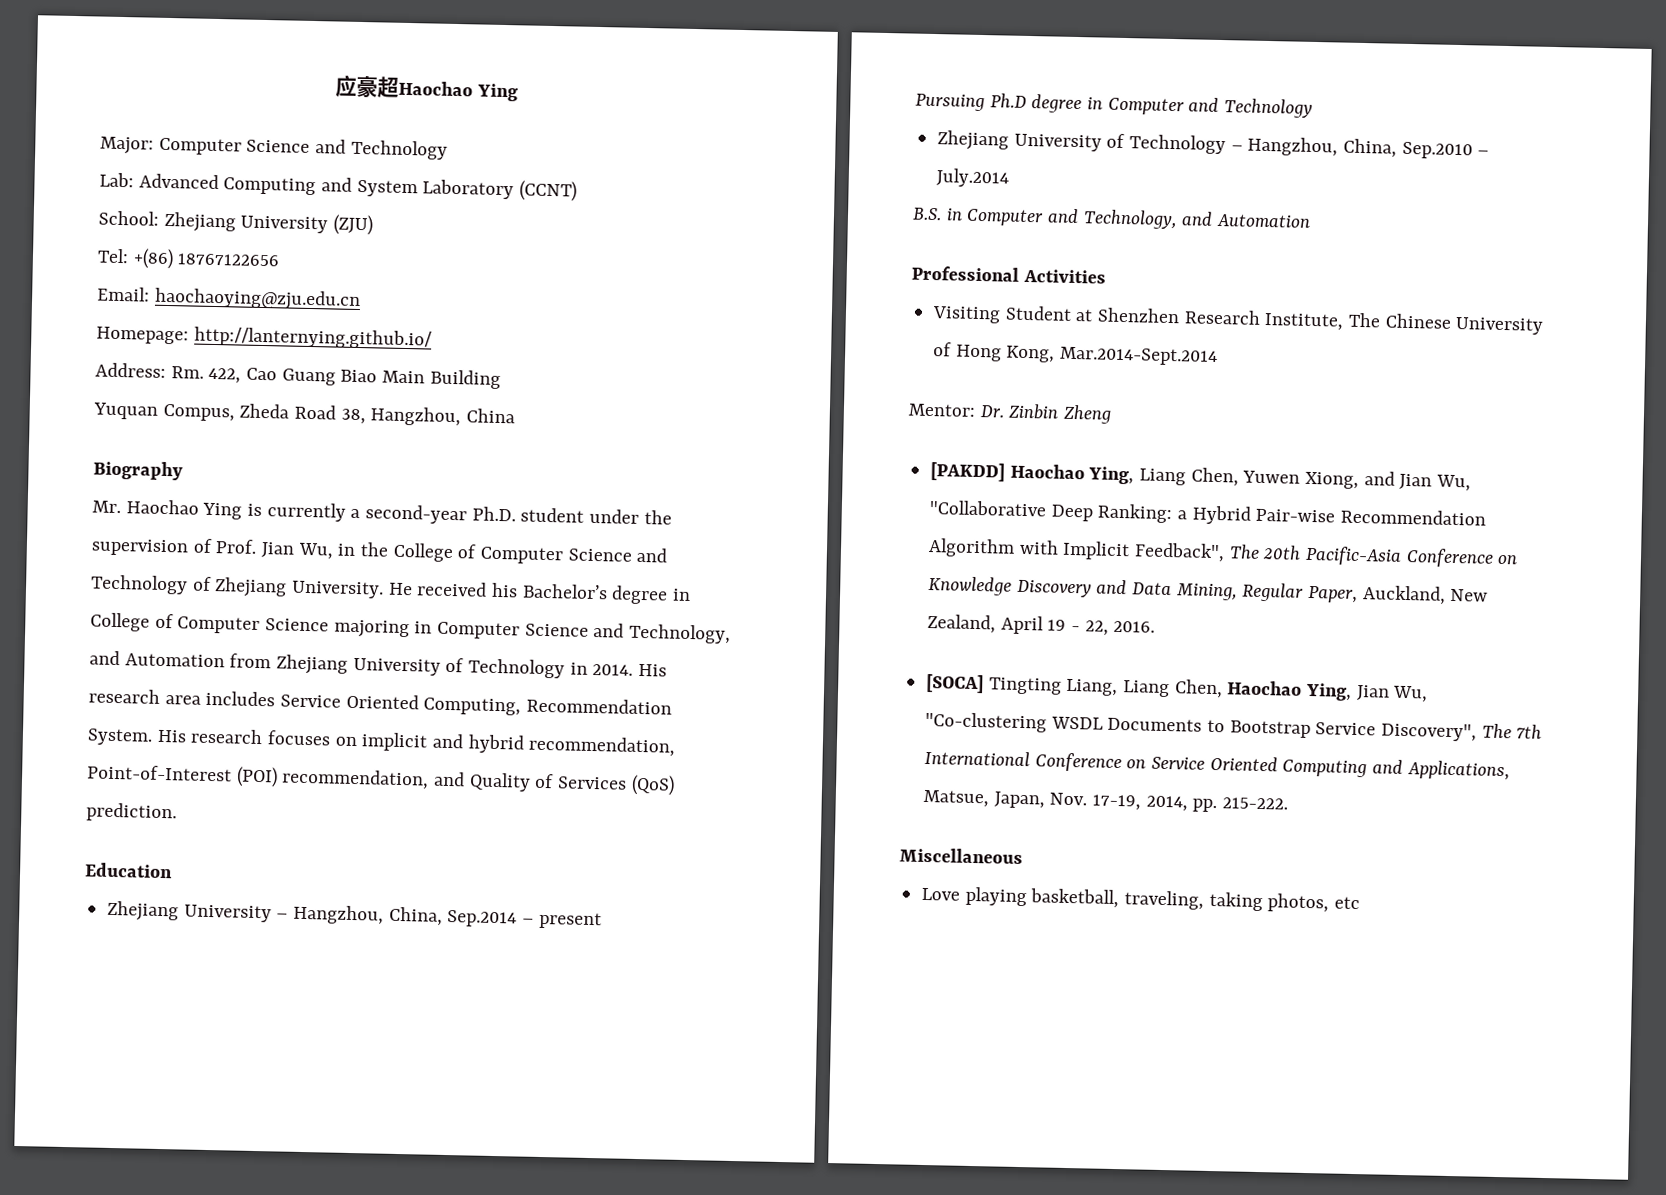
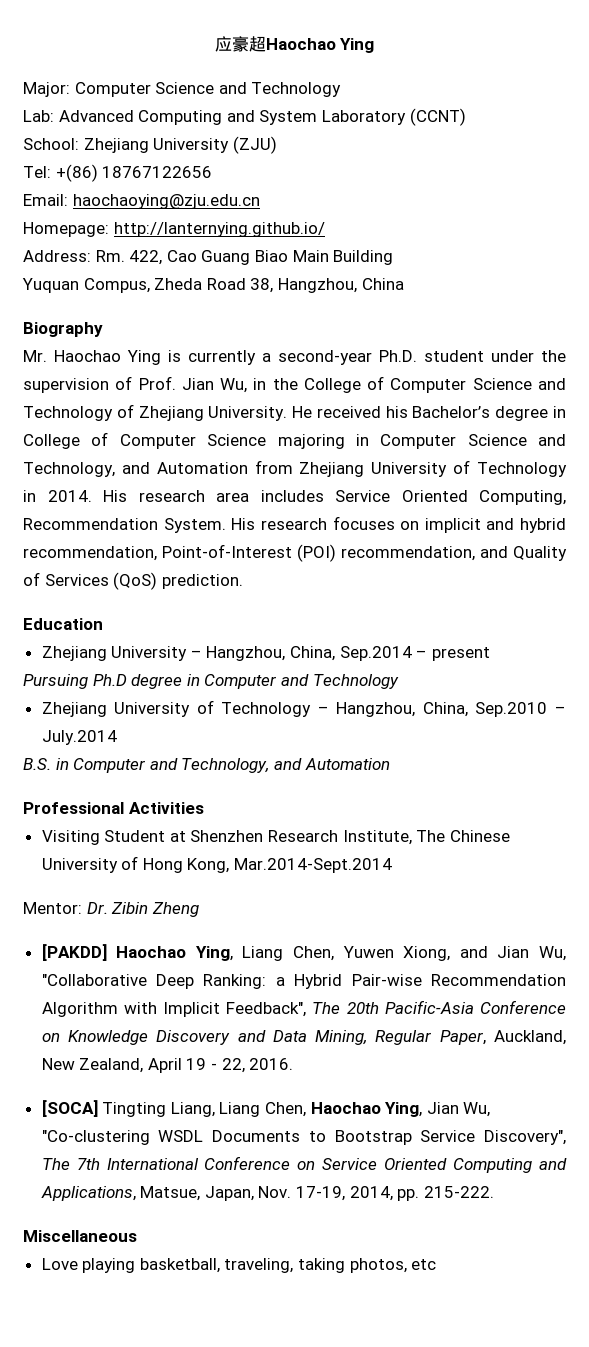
- Mentor: Dr. Zinbin Zheng
+ Mentor: Dr. Zibin Zheng

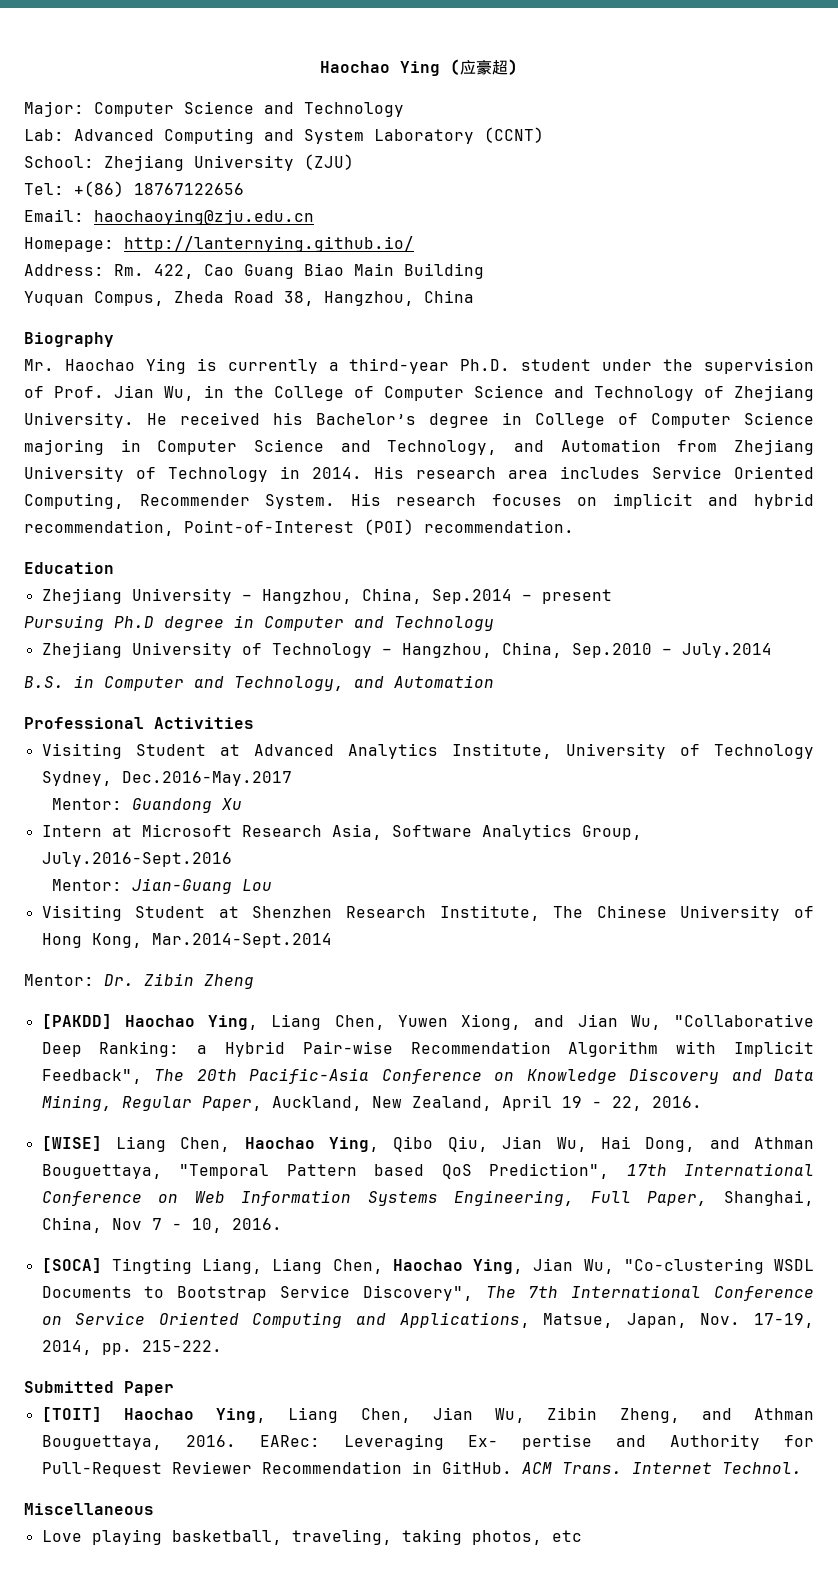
- 应豪超Haochao Ying
+ Haochao Ying (应豪超)
- Mr. Haochao Ying is currently a second-year Ph.D. student under the supervision of Prof. Jian Wu, in the College of Computer Science and Technology of Zhejiang University.
+ Mr. Haochao Ying is currently a third-year Ph.D. student under the supervision of Prof. Jian Wu, in the College of Computer Science and Technology of Zhejiang University.
- His research area includes Service Oriented Computing, Recommendation System.
+ His research area includes Service Oriented Computing, Recommender System.
- His research focuses on implicit and hybrid recommendation, Point-of-Interest (POI) recommendation, and Quality of Services (QoS) prediction.
+ His research focuses on implicit and hybrid recommendation, Point-of-Interest (POI) recommendation.
+ Visiting Student at Advanced Analytics Institute, University of Technology Sydney, Dec.2016-May.2017
+ Mentor: Guandong Xu
+ Intern at Microsoft Research Asia, Software Analytics Group, July.2016-Sept.2016
+ Mentor: Jian-Guang Lou
+ [WISE] Liang Chen, Haochao Ying, Qibo Qiu, Jian Wu, Hai Dong, and Athman Bouguettaya, "Temporal Pattern based QoS Prediction", 17th International Conference on Web Information Systems Engineering, Full Paper, Shanghai, China, Nov 7 - 10, 2016.
+ Submitted Paper
+ [TOIT] Haochao Ying, Liang Chen, Jian Wu, Zibin Zheng, and Athman Bouguettaya, 2016. EARec: Leveraging Ex- pertise and Authority for Pull-Request Reviewer Recommendation in GitHub. ACM Trans. Internet Technol.

